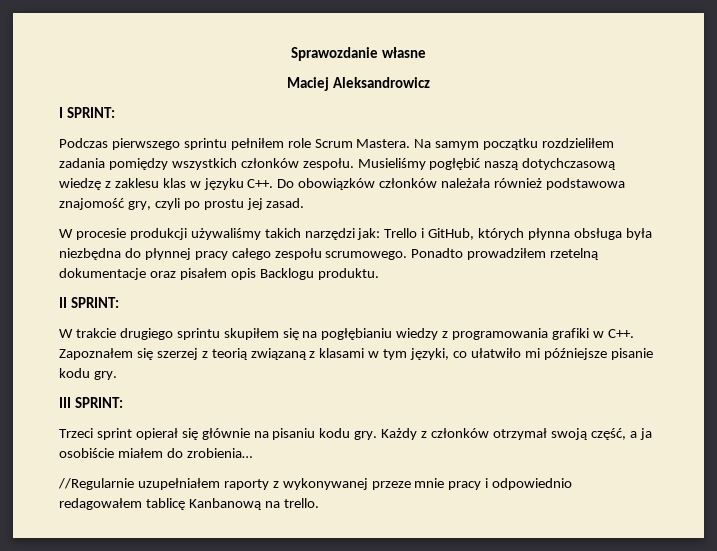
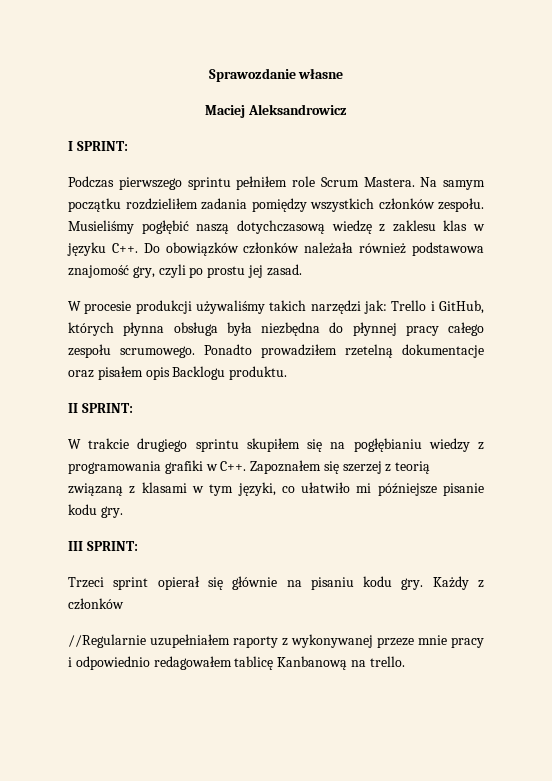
- Każdy z członków otrzymał swoją część, a ja osobiście miałem do zrobienia…
+ Każdy z członków

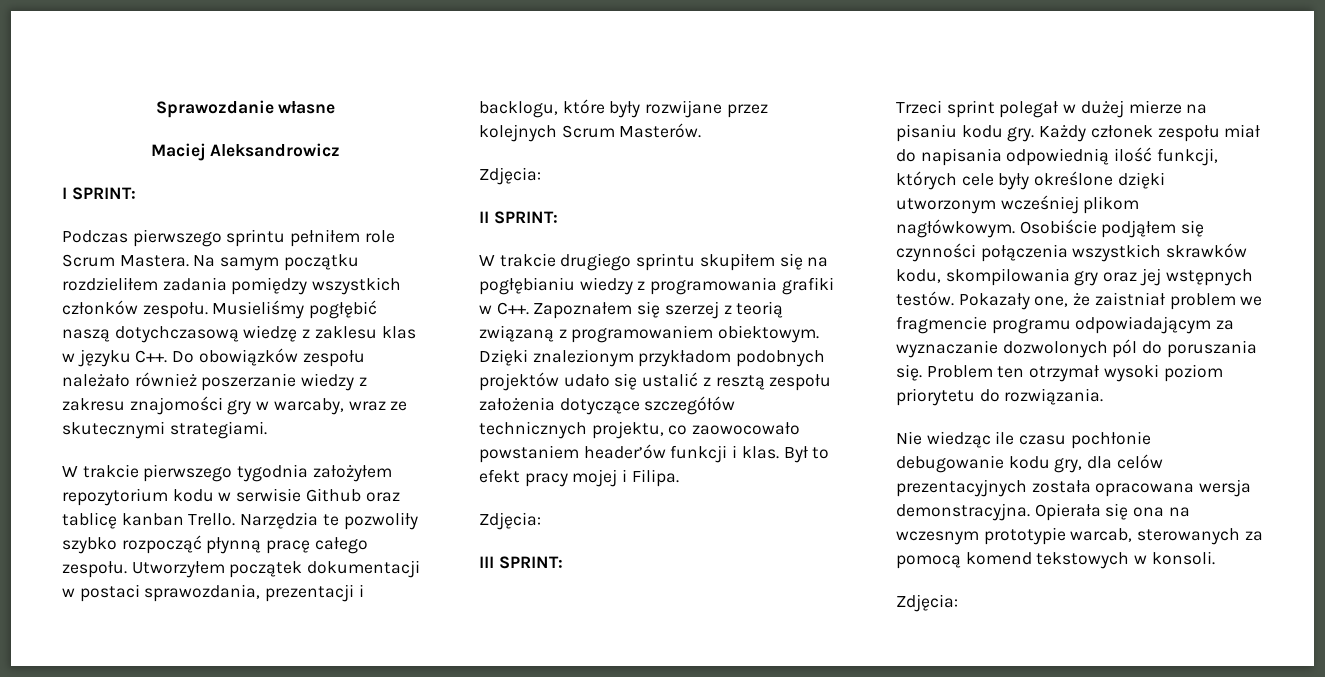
- Musieliśmy pogłębić naszą dotychczasową wiedzę z zaklesu klas w języku C++. Do obowiązków członków należała również podstawowa znajomość gry, czyli po prostu jej zasad.
- W procesie produkcji używaliśmy takich narzędzi jak: Trello i GitHub, których płynna obsługa była niezbędna do płynnej pracy całego zespołu scrumowego. Ponadto prowadziłem rzetelną dokumentacje oraz pisałem opis Backlogu produktu.
+ Musieliśmy pogłębić naszą dotychczasową wiedzę z zaklesu klas w języku C++. Do obowiązków zespołu należało również poszerzanie wiedzy z zakresu znajomości gry w warcaby, wraz ze skutecznymi strategiami.
+ W trakcie pierwszego tygodnia założyłem repozytorium kodu w serwisie Github oraz tablicę kanban Trello. Narzędzia te pozwoliły szybko rozpocząć płynną pracę całego zespołu. Utworzyłem początek dokumentacji w postaci sprawozdania, prezentacji i backlogu, które były rozwijane przez kolejnych Scrum Masterów.
+ Zdjęcia:
- W trakcie drugiego sprintu skupiłem się na pogłębianiu wiedzy z programowania grafiki w C++. Zapoznałem się szerzej z teorią związaną z klasami w tym języki, co ułatwiło mi późniejsze pisanie kodu gry.
+ W trakcie drugiego sprintu skupiłem się na pogłębianiu wiedzy z programowania grafiki w C++. Zapoznałem się szerzej z teorią związaną z programowaniem obiektowym. Dzięki znalezionym przykładom podobnych projektów udało się ustalić z resztą zespołu założenia dotyczące szczegółów technicznych projektu, co zaowocowało powstaniem header’ów funkcji i klas. Był to efekt pracy mojej i Filipa.
+ Zdjęcia:
- Trzeci sprint opierał się głównie na pisaniu kodu gry.
+ Trzeci sprint polegał w dużej mierze na pisaniu kodu gry.
- Każdy z członków
- //Regularnie uzupełniałem raporty z wykonywanej przeze mnie pracy i odpowiednio redagowałem tablicę Kanbanową na trello.
+ Każdy członek zespołu miał do napisania odpowiednią ilość funkcji, których cele były określone dzięki utworzonym wcześniej plikom nagłówkowym. Osobiście podjąłem się czynności połączenia wszystkich skrawków kodu, skompilowania gry oraz jej wstępnych testów. Pokazały one, że zaistniał problem we fragmencie programu odpowiadającym za wyznaczanie dozwolonych pól do poruszania się. Problem ten otrzymał wysoki poziom priorytetu do rozwiązania.
+ Nie wiedząc ile czasu pochłonie debugowanie kodu gry, dla celów prezentacyjnych została opracowana wersja demonstracyjna. Opierała się ona na wczesnym prototypie warcab, sterowanych za pomocą komend tekstowych w konsoli.
+ Zdjęcia:

